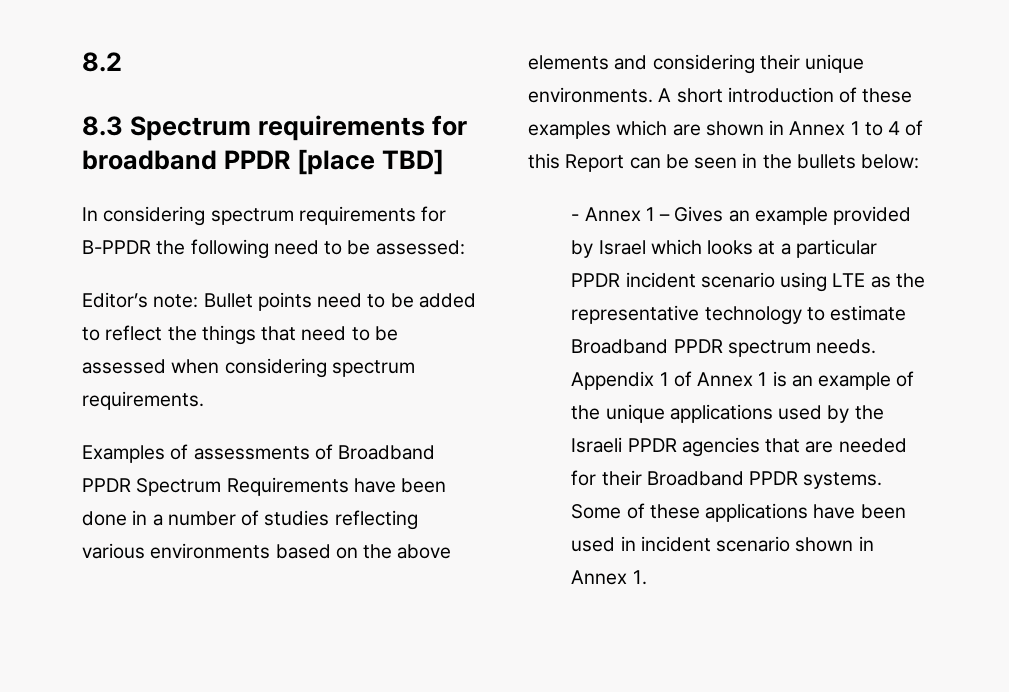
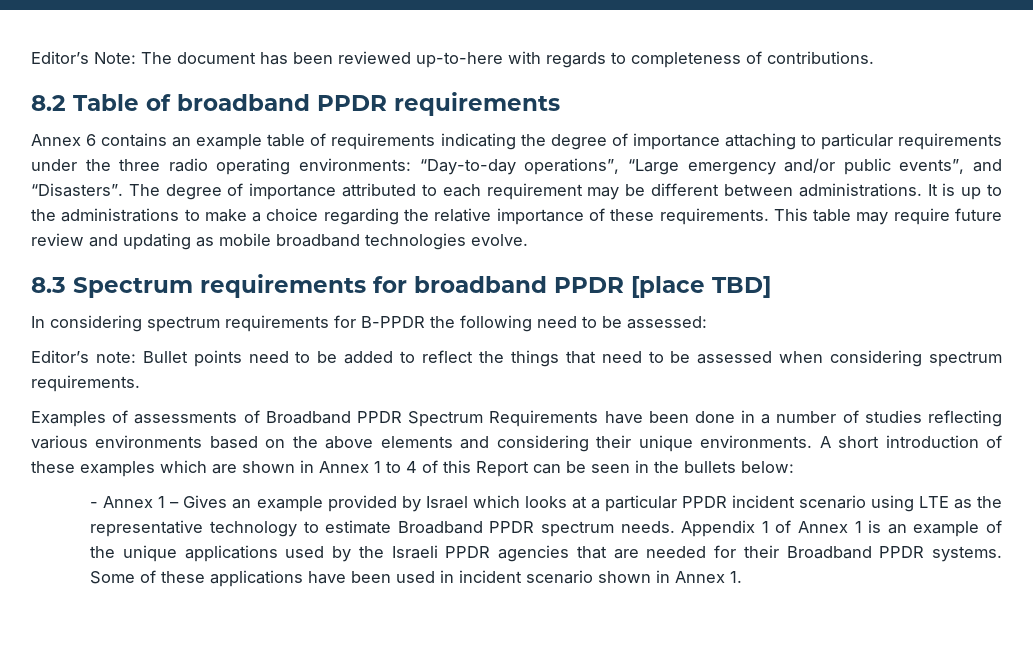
- 8.2
+ Editor’s Note: The document has been reviewed up-to-here with regards to completeness of contributions.
+ 8.2 Table of broadband PPDR requirements
+ Annex 6 contains an example table of requirements indicating the degree of importance attaching to particular requirements under the three radio operating environments: “Day-to-day operations”, “Large emergency and/or public events”, and “Disasters”. The degree of importance attributed to each requirement may be different between administrations. It is up to the administrations to make a choice regarding the relative importance of these requirements. This table may require future review and updating as mobile broadband technologies evolve.

